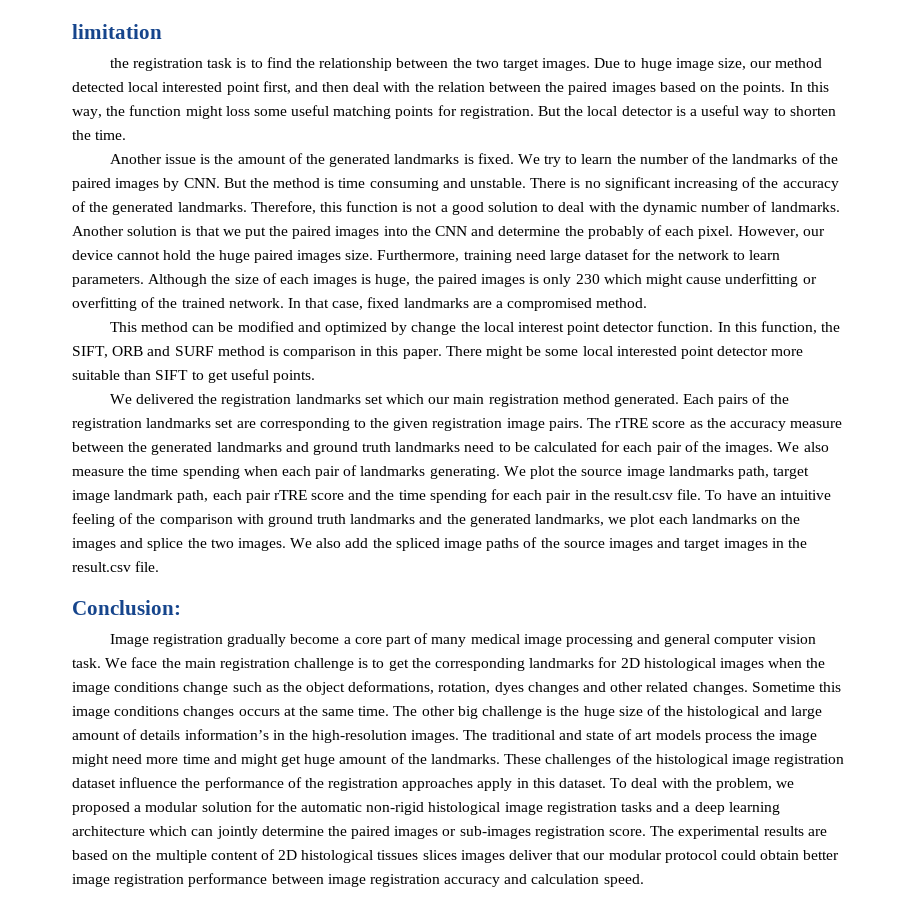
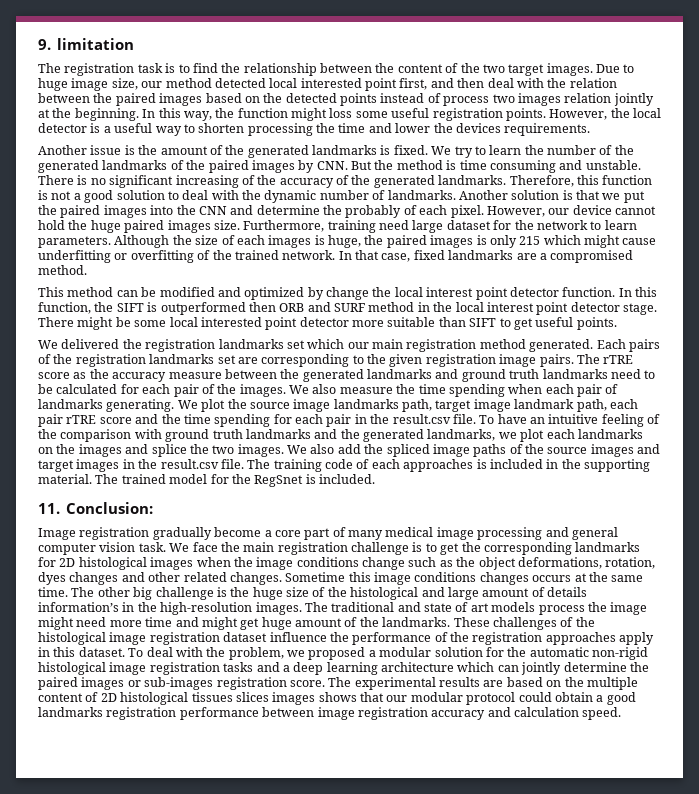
- limitation
+ 9. limitation
- the registration task is to find the relationship between the two target images.
+ The registration task is to find the relationship between the content of the two target images.
- Due to huge image size, our method detected local interested point first, and then deal with the relation between the paired images based on the points.
+ Due to huge image size, our method detected local interested point first, and then deal with the relation between the paired images based on the detected points instead of process two images relation jointly at the beginning.
- In this way, the function might loss some useful matching points for registration. But the local detector is a useful way to shorten the time.
+ In this way, the function might loss some useful registration points. However, the local detector is a useful way to shorten processing the time and lower the devices requirements.
- We try to learn the number of the landmarks of the paired images by CNN. But the method is time consuming and unstable.
+ We try to learn the number of the generated landmarks of the paired images by CNN. But the method is time consuming and unstable.
- Although the size of each images is huge, the paired images is only 230 which might cause underfitting or overfitting of the trained network.
+ Although the size of each images is huge, the paired images is only 215 which might cause underfitting or overfitting of the trained network.
- In this function, the SIFT, ORB and SURF method is comparison in this paper.
+ In this function, the SIFT is outperformed then ORB and SURF method in the local interest point detector stage.
- We also add the spliced image paths of the source images and target images in the result.csv file.
- Conclusion:
+ We also add the spliced image paths of the source images and target images in the result.csv file. The training code of each approaches is included in the supporting material. The trained model for the RegSnet is included.
+ 11. Conclusion:
- The experimental results are based on the multiple content of 2D histological tissues slices images deliver that our modular protocol could obtain better image registration performance between image registration accuracy and calculation speed.
+ The experimental results are based on the multiple content of 2D histological tissues slices images shows that our modular protocol could obtain a good landmarks registration performance between image registration accuracy and calculation speed.

